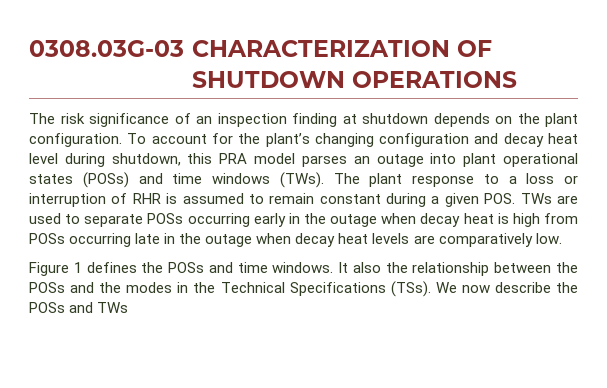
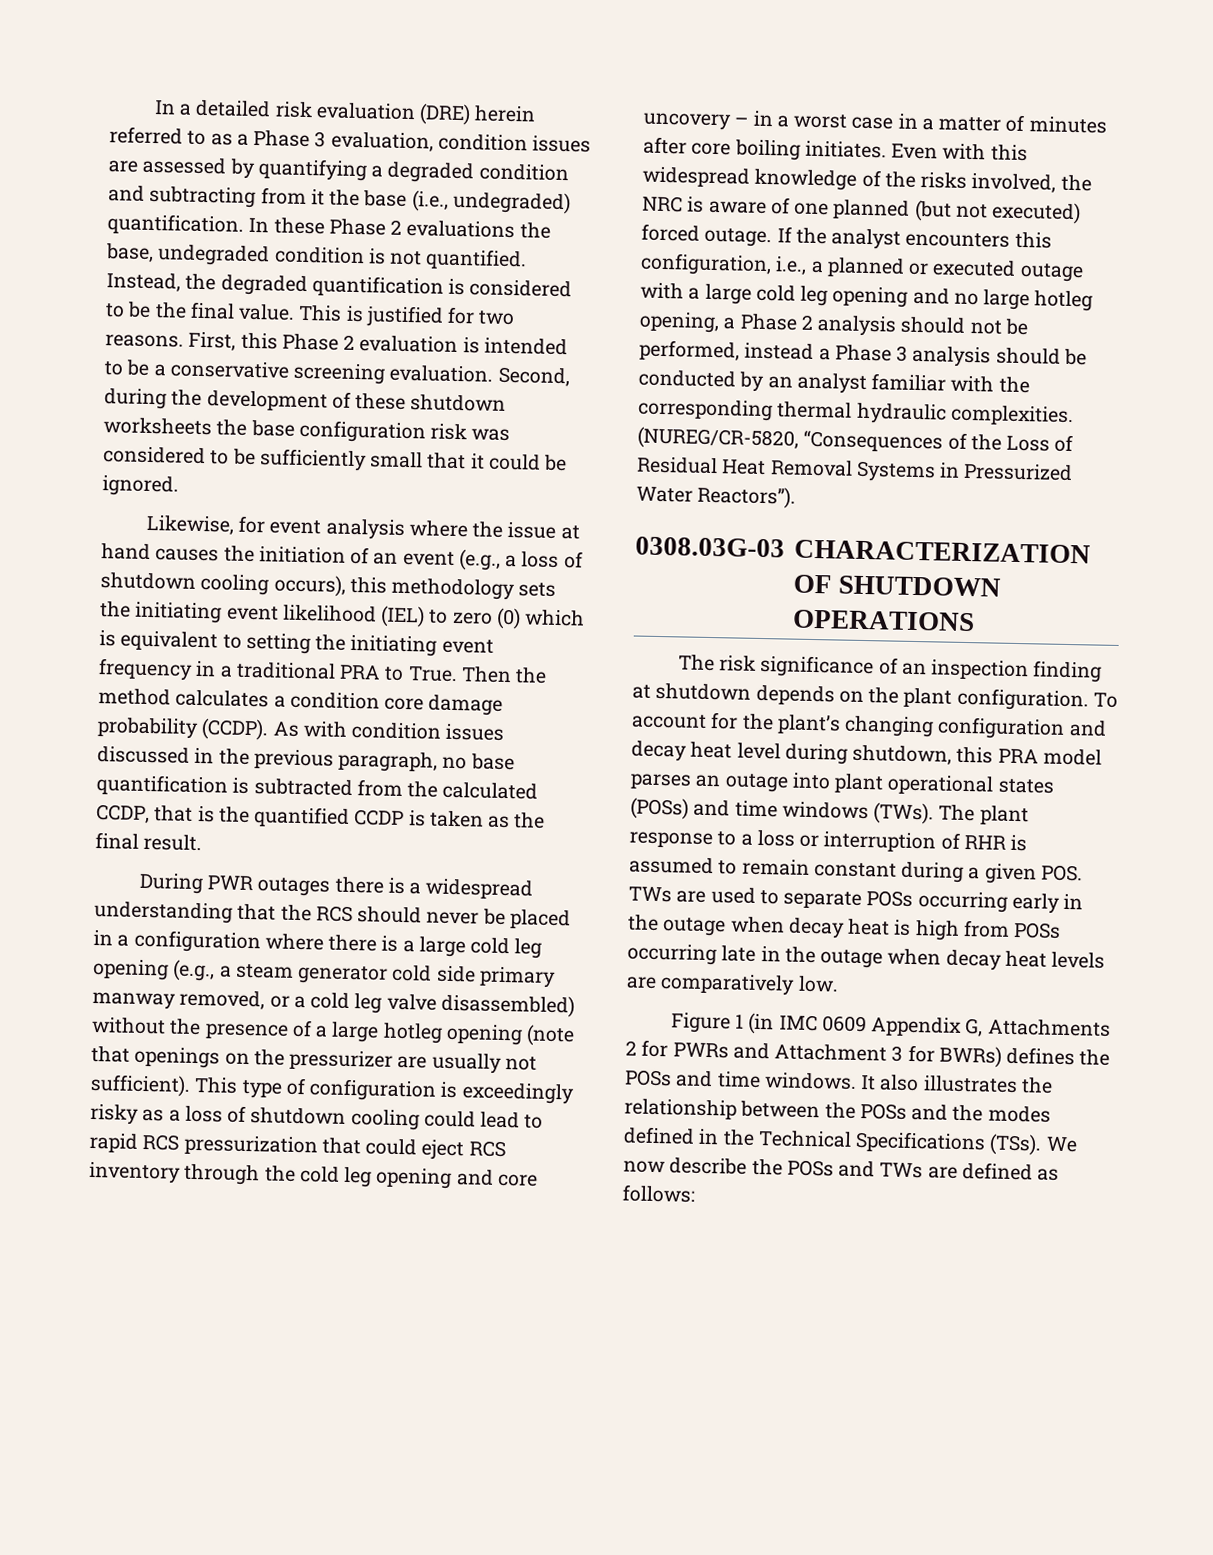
+ In a detailed risk evaluation (DRE) herein referred to as a Phase 3 evaluation, condition issues are assessed by quantifying a degraded condition and subtracting from it the base (i.e., undegraded) quantification. In these Phase 2 evaluations the base, undegraded condition is not quantified. Instead, the degraded quantification is considered to be the final value. This is justified for two reasons. First, this Phase 2 evaluation is intended to be a conservative screening evaluation. Second, during the development of these shutdown worksheets the base configuration risk was considered to be sufficiently small that it could be ignored.
+ Likewise, for event analysis where the issue at hand causes the initiation of an event (e.g., a loss of shutdown cooling occurs), this methodology sets the initiating event likelihood (IEL) to zero (0) which is equivalent to setting the initiating event frequency in a traditional PRA to True. Then the method calculates a condition core damage probability (CCDP). As with condition issues discussed in the previous paragraph, no base quantification is subtracted from the calculated CCDP, that is the quantified CCDP is taken as the final result.
+ During PWR outages there is a widespread understanding that the RCS should never be placed in a configuration where there is a large cold leg opening (e.g., a steam generator cold side primary manway removed, or a cold leg valve disassembled) without the presence of a large hotleg opening (note that openings on the pressurizer are usually not sufficient). This type of configuration is exceedingly risky as a loss of shutdown cooling could lead to rapid RCS pressurization that could eject RCS inventory through the cold leg opening and core uncovery – in a worst case in a matter of minutes after core boiling initiates. Even with this widespread knowledge of the risks involved, the NRC is aware of one planned (but not executed) forced outage. If the analyst encounters this configuration, i.e., a planned or executed outage with a large cold leg opening and no large hotleg opening, a Phase 2 analysis should not be performed, instead a Phase 3 analysis should be conducted by an analyst familiar with the corresponding thermal hydraulic complexities. (NUREG/CR-5820, “Consequences of the Loss of Residual Heat Removal Systems in Pressurized Water Reactors”).
- Figure 1 defines the POSs and time windows.
+ Figure 1 (in IMC 0609 Appendix G, Attachments 2 for PWRs and Attachment 3 for BWRs) defines the POSs and time windows.
- It also the relationship between the POSs and the modes in the Technical Specifications (TSs).
+ It also illustrates the relationship between the POSs and the modes defined in the Technical Specifications (TSs).
- We now describe the POSs and TWs
+ We now describe the POSs and TWs are defined as follows:

